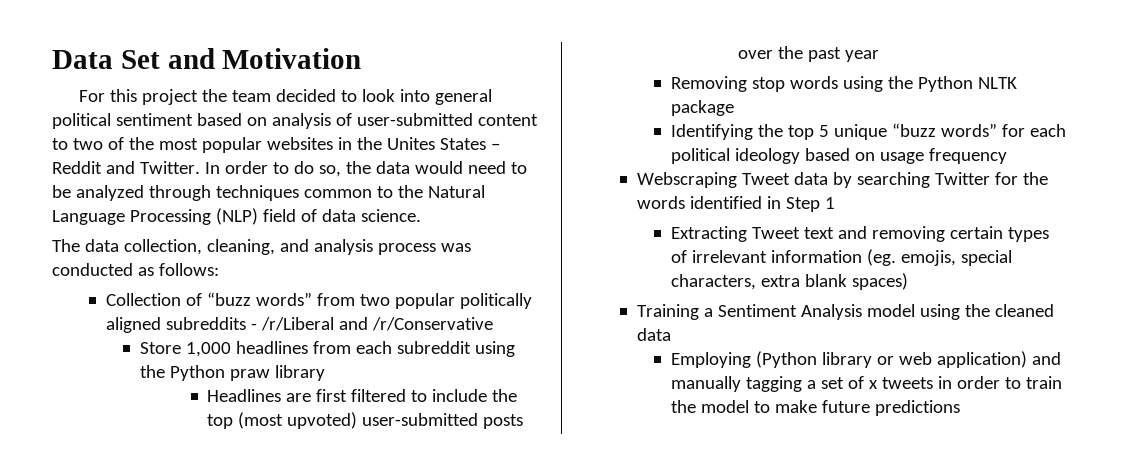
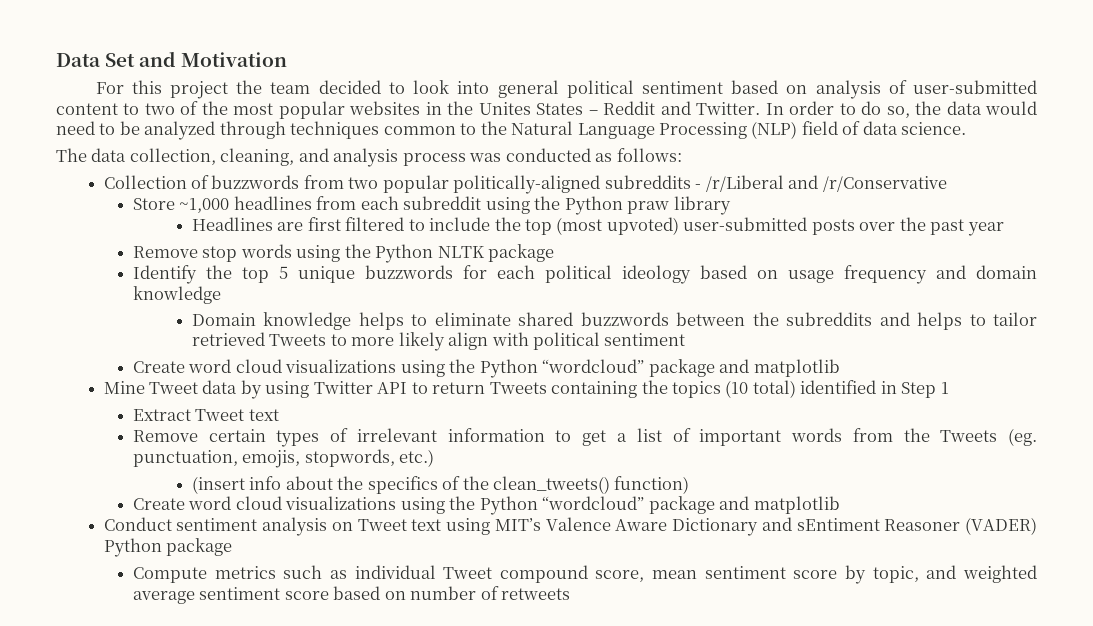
- Collection of “buzz words” from two popular politically aligned subreddits - /r/Liberal and /r/Conservative
+ Collection of buzzwords from two popular politically-aligned subreddits - /r/Liberal and /r/Conservative
- Store 1,000 headlines from each subreddit using the Python praw library
+ Store ~1,000 headlines from each subreddit using the Python praw library
- Removing stop words using the Python NLTK package
+ Remove stop words using the Python NLTK package
- Identifying the top 5 unique “buzz words” for each political ideology based on usage frequency
- Webscraping Tweet data by searching Twitter for the words identified in Step 1
+ Identify the top 5 unique buzzwords for each political ideology based on usage frequency and domain knowledge
+ Domain knowledge helps to eliminate shared buzzwords between the subreddits and helps to tailor retrieved Tweets to more likely align with political sentiment
+ Create word cloud visualizations using the Python “wordcloud” package and matplotlib
+ Mine Tweet data by using Twitter API to return Tweets containing the topics (10 total) identified in Step 1
- Extracting Tweet text and removing certain types of irrelevant information (eg. emojis, special characters, extra blank spaces)
- Training a Sentiment Analysis model using the cleaned data
- Employing (Python library or web application) and manually tagging a set of x tweets in order to train the model to make future predictions
+ Extract Tweet text
+ Remove certain types of irrelevant information to get a list of important words from the Tweets (eg. punctuation, emojis, stopwords, etc.)
+ (insert info about the specifics of the clean_tweets() function)
+ Create word cloud visualizations using the Python “wordcloud” package and matplotlib
+ Conduct sentiment analysis on Tweet text using MIT’s Valence Aware Dictionary and sEntiment Reasoner (VADER) Python package
+ Compute metrics such as individual Tweet compound score, mean sentiment score by topic, and weighted average sentiment score based on number of retweets

